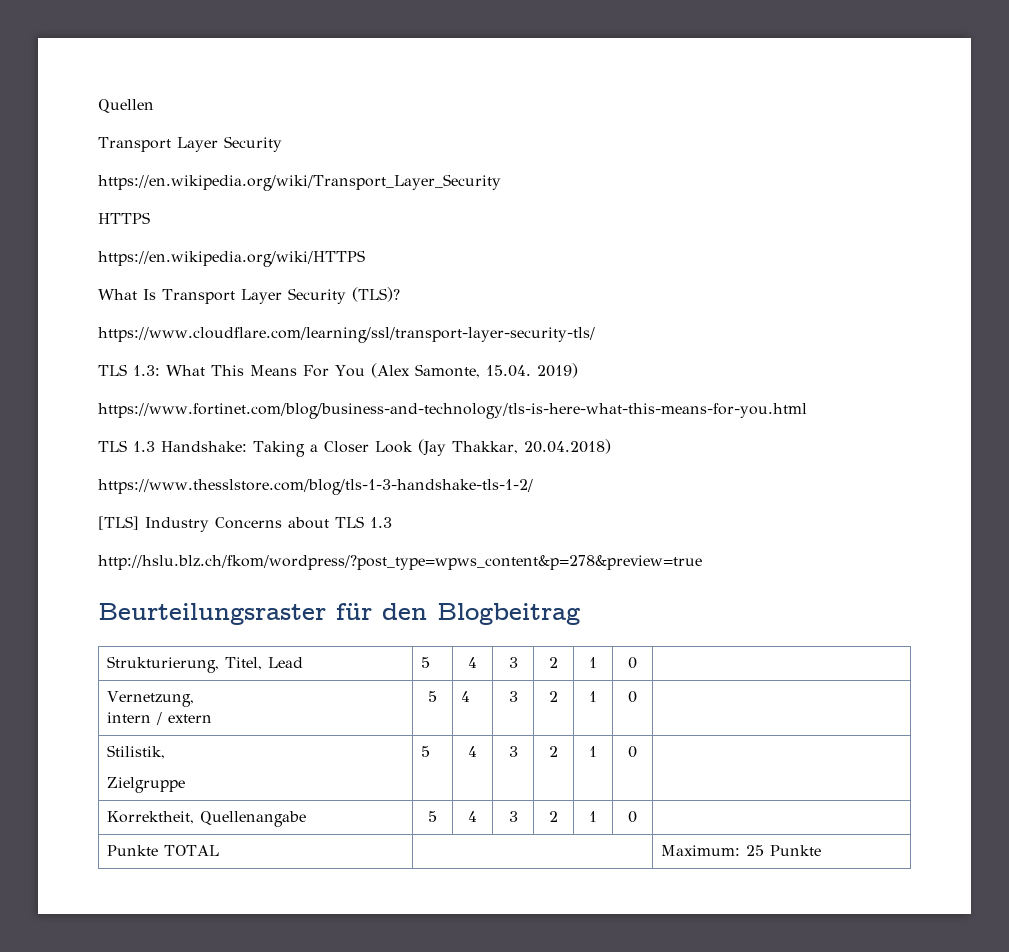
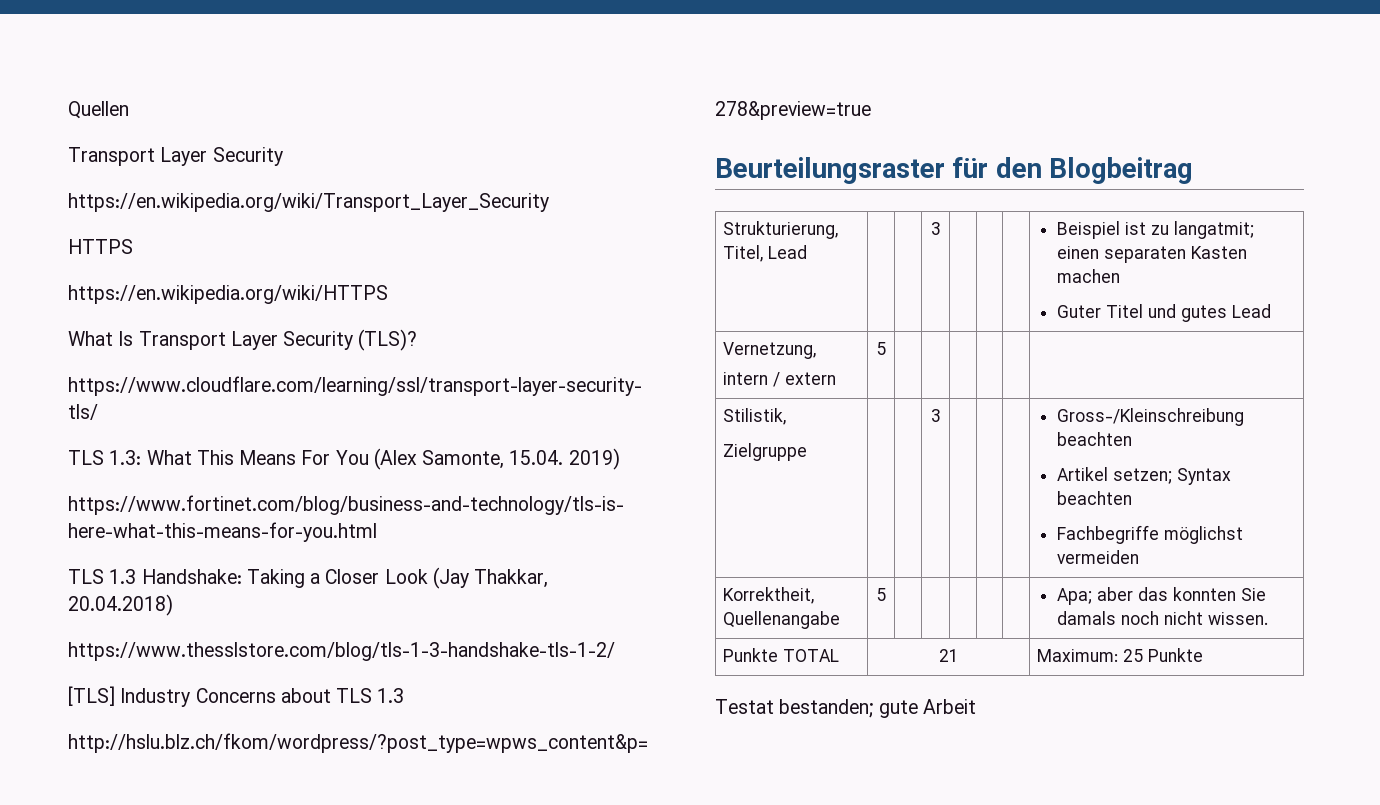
- Strukturierung, Titel, Lead | 5 | 4 | 3 | 2 | 1 | 0 |
+ Strukturierung, Titel, Lead | | | 3 | | | | Beispiel ist zu langatmit; einen separaten Kasten machen
+ Guter Titel und gutes Lead
  Vernetzung,
- intern / extern | 5 | 4 | 3 | 2 | 1 | 0 |
+ intern / extern | 5 | | | | | |
  Stilistik,
- Zielgruppe | 5 | 4 | 3 | 2 | 1 | 0 |
- Korrektheit, Quellenangabe | 5 | 4 | 3 | 2 | 1 | 0 |
+ Zielgruppe | | | 3 | | | | Gross-/Kleinschreibung beachten
+ Artikel setzen; Syntax beachten
+ Fachbegriffe möglichst vermeiden
+ Korrektheit, Quellenangabe | 5 | | | | | | Apa; aber das konnten Sie damals noch nicht wissen.
- Punkte TOTAL | | Maximum: 25 Punkte
+ Punkte TOTAL | 21 | Maximum: 25 Punkte
+ Testat bestanden; gute Arbeit

